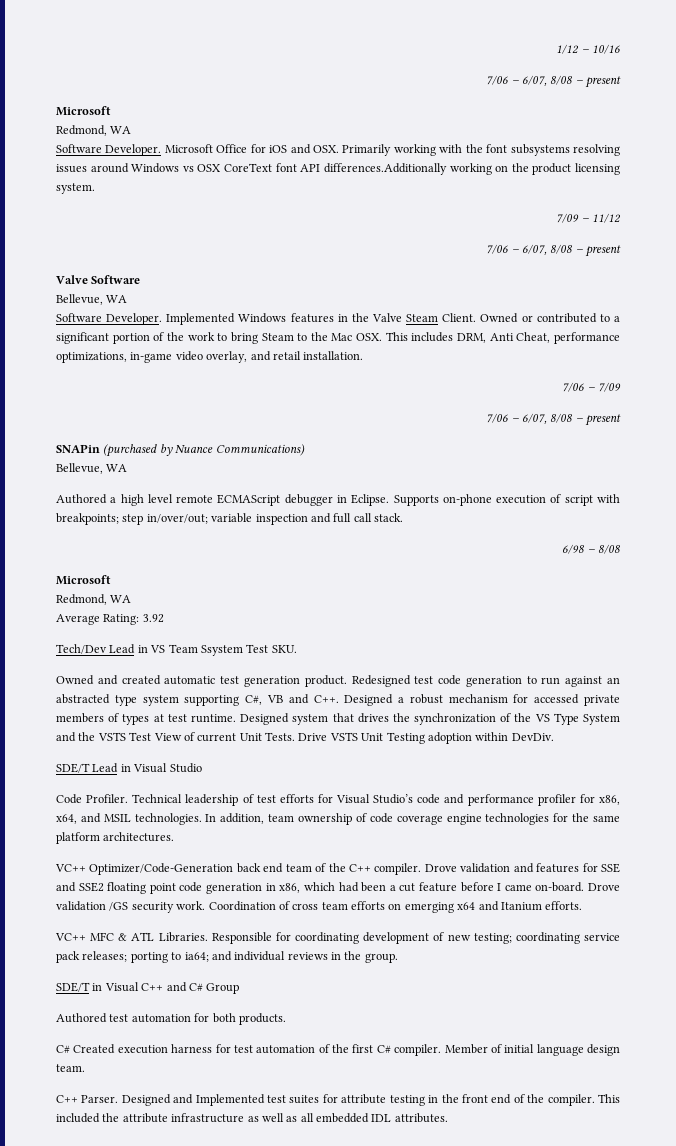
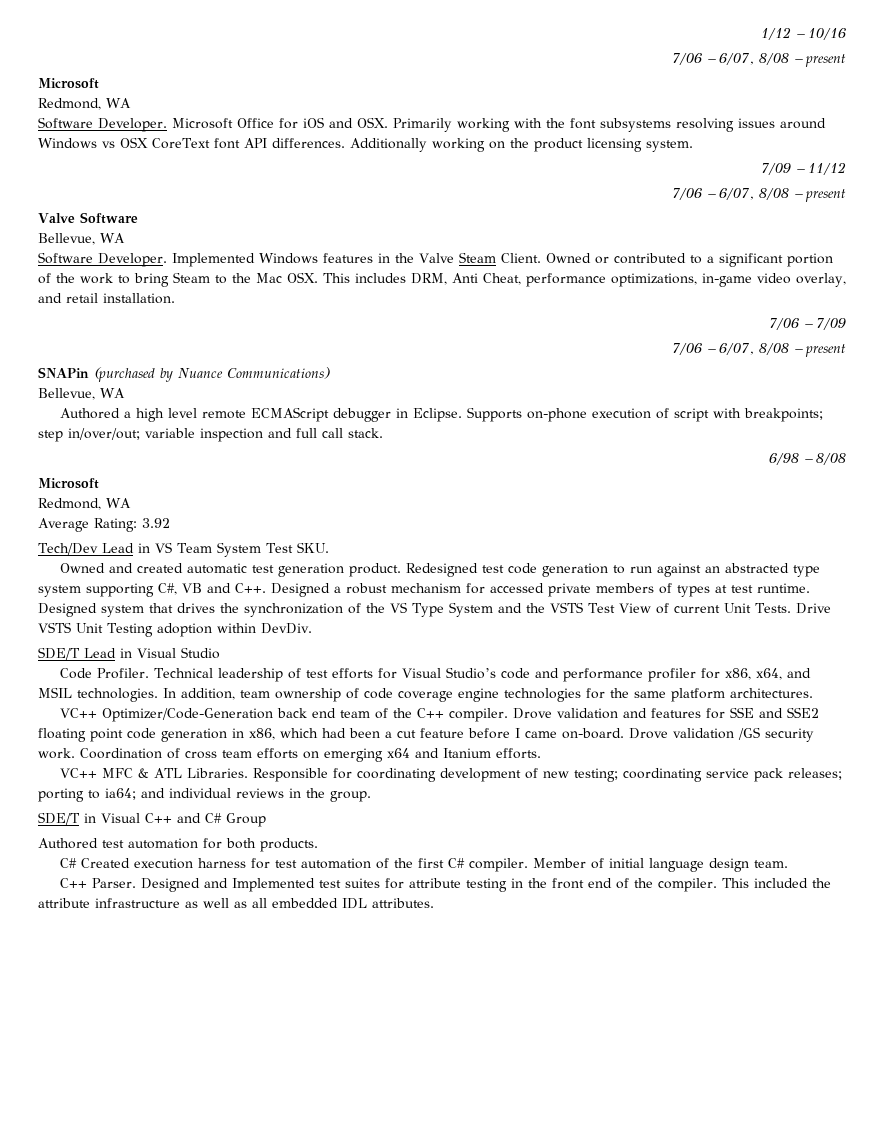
- Microsoft Office for iOS and OSX. Primarily working with the font subsystems resolving issues around Windows vs OSX CoreText font API differences.Additionally working on the product licensing system.
+ Microsoft Office for iOS and OSX. Primarily working with the font subsystems resolving issues around Windows vs OSX CoreText font API differences. Additionally working on the product licensing system.
- Tech/Dev Lead in VS Team Ssystem Test SKU.
+ Tech/Dev Lead in VS Team System Test SKU.

